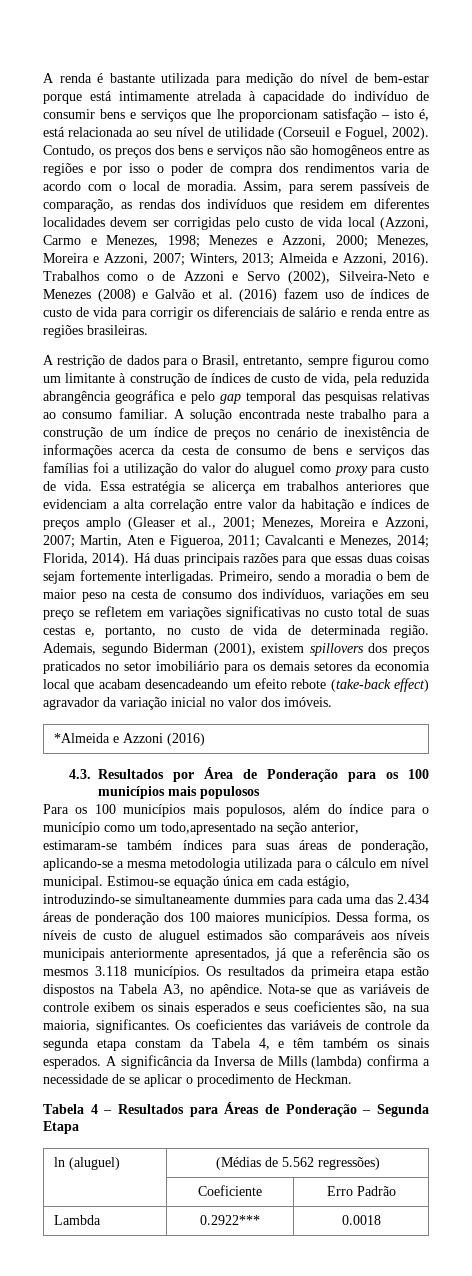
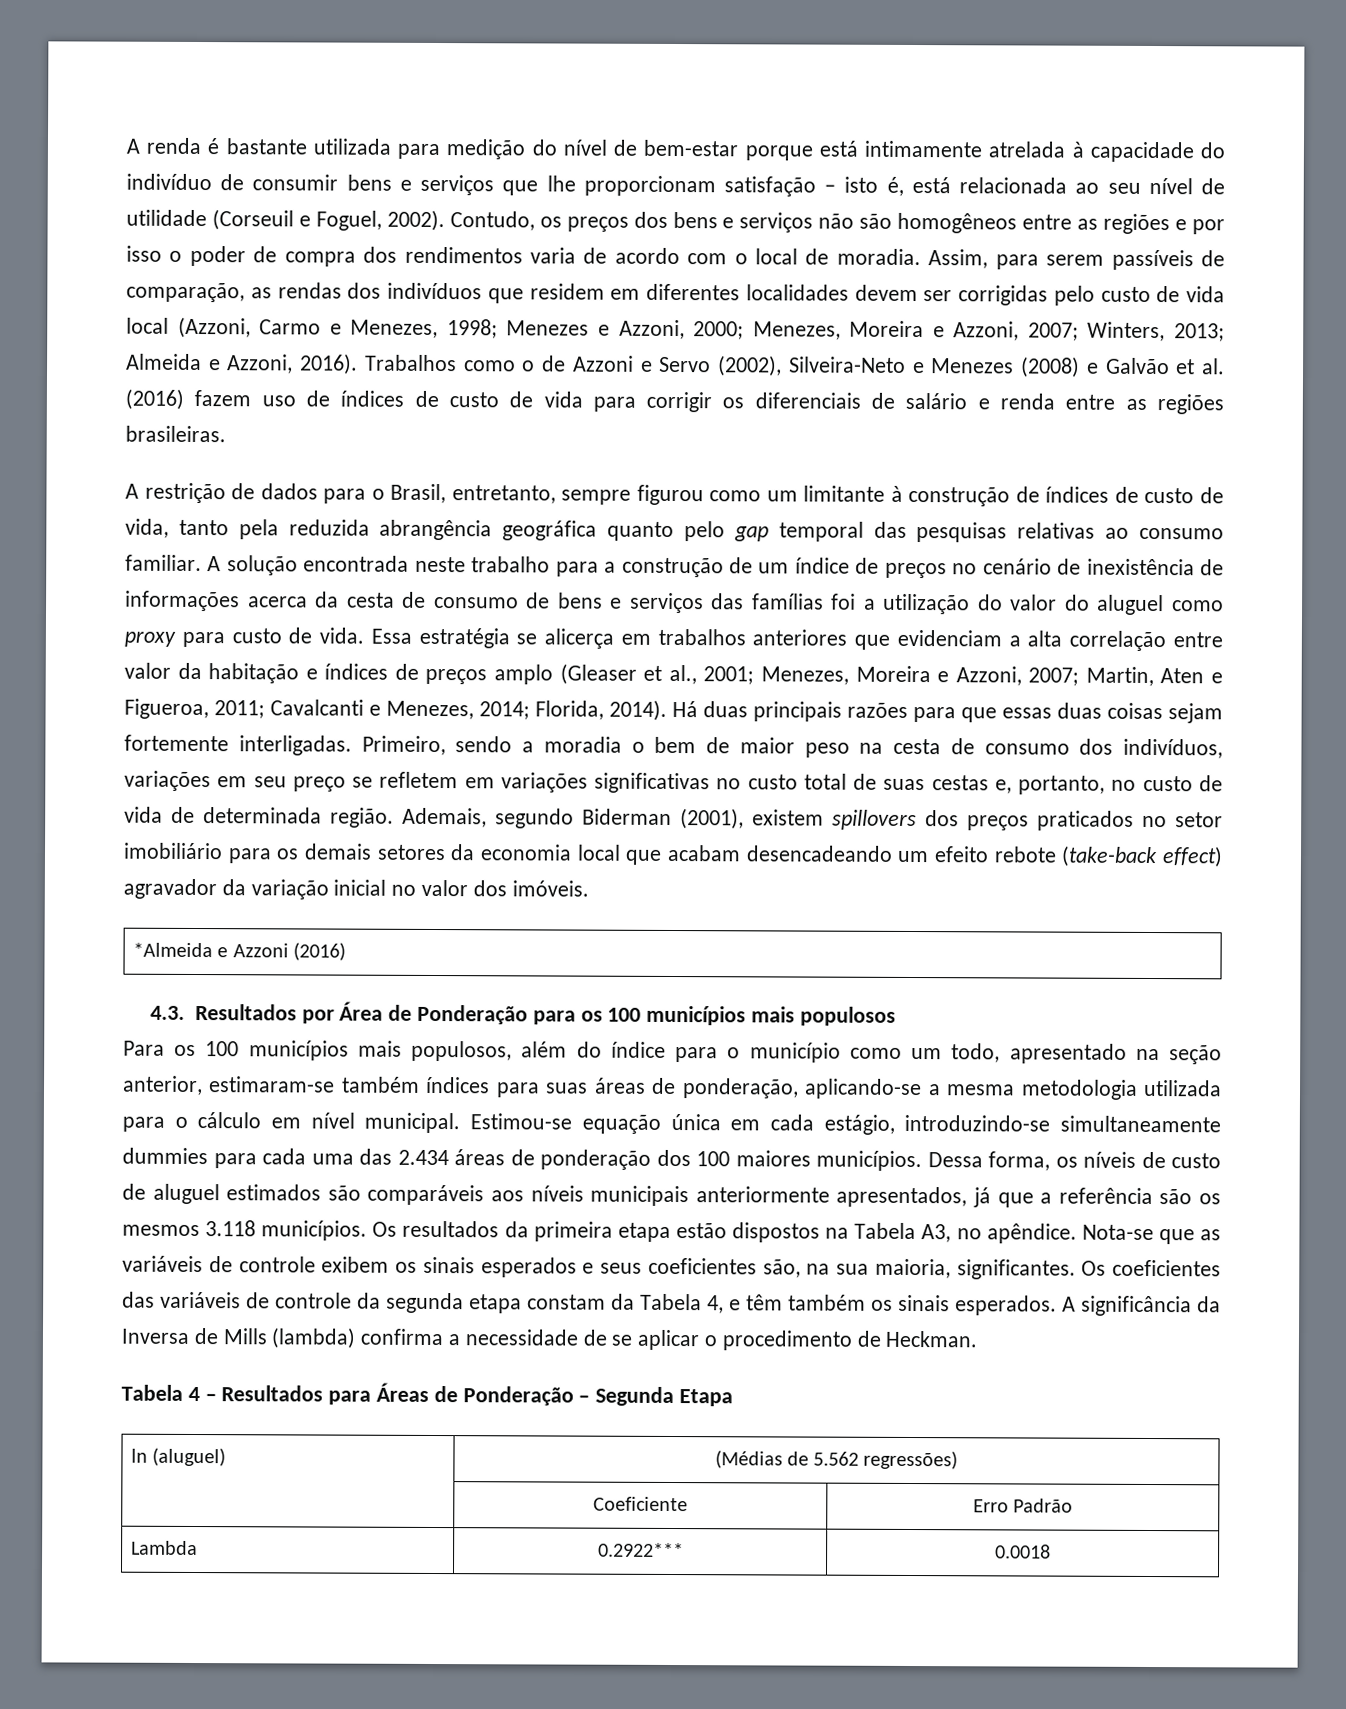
- A restrição de dados para o Brasil, entretanto, sempre figurou como um limitante à construção de índices de custo de vida, pela reduzida abrangência geográfica e pelo gap temporal das pesquisas relativas ao consumo familiar.
+ A restrição de dados para o Brasil, entretanto, sempre figurou como um limitante à construção de índices de custo de vida, tanto pela reduzida abrangência geográfica quanto pelo gap temporal das pesquisas relativas ao consumo familiar.
- Para os 100 municípios mais populosos, além do índice para o município como um todo,apresentado na seção anterior, estimaram-se também índices para suas áreas de ponderação, aplicando-se a mesma metodologia utilizada para o cálculo em nível municipal.
+ Para os 100 municípios mais populosos, além do índice para o município como um todo, apresentado na seção anterior, estimaram-se também índices para suas áreas de ponderação, aplicando-se a mesma metodologia utilizada para o cálculo em nível municipal.

